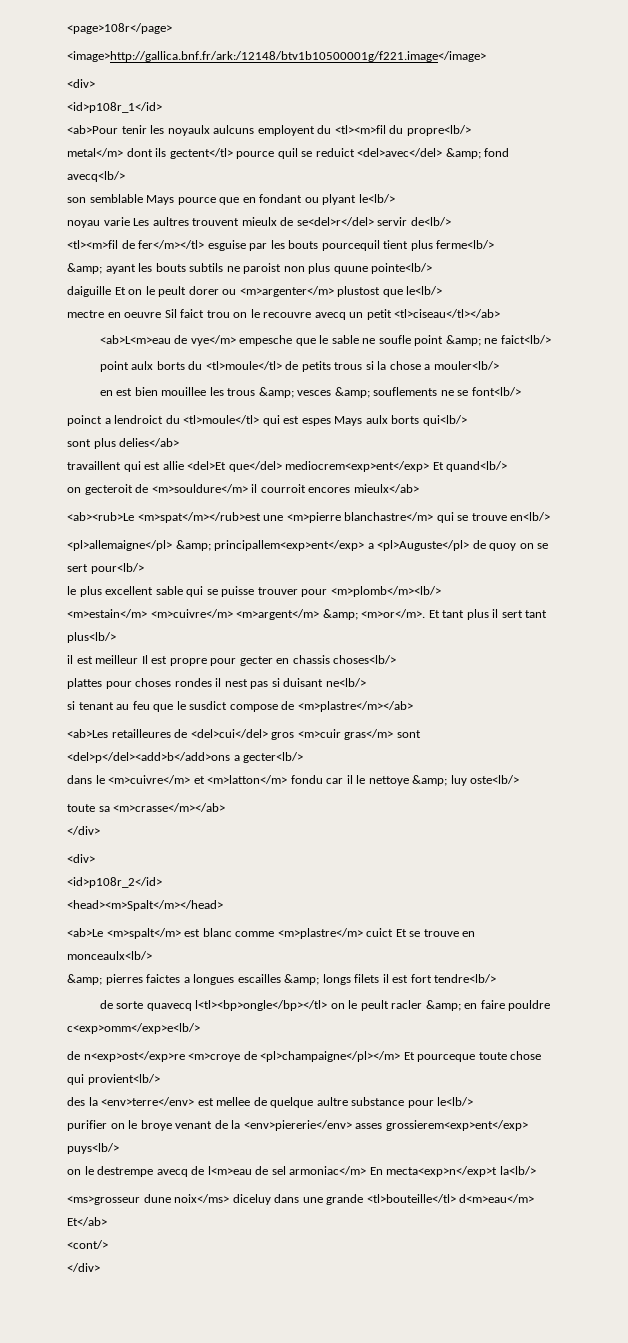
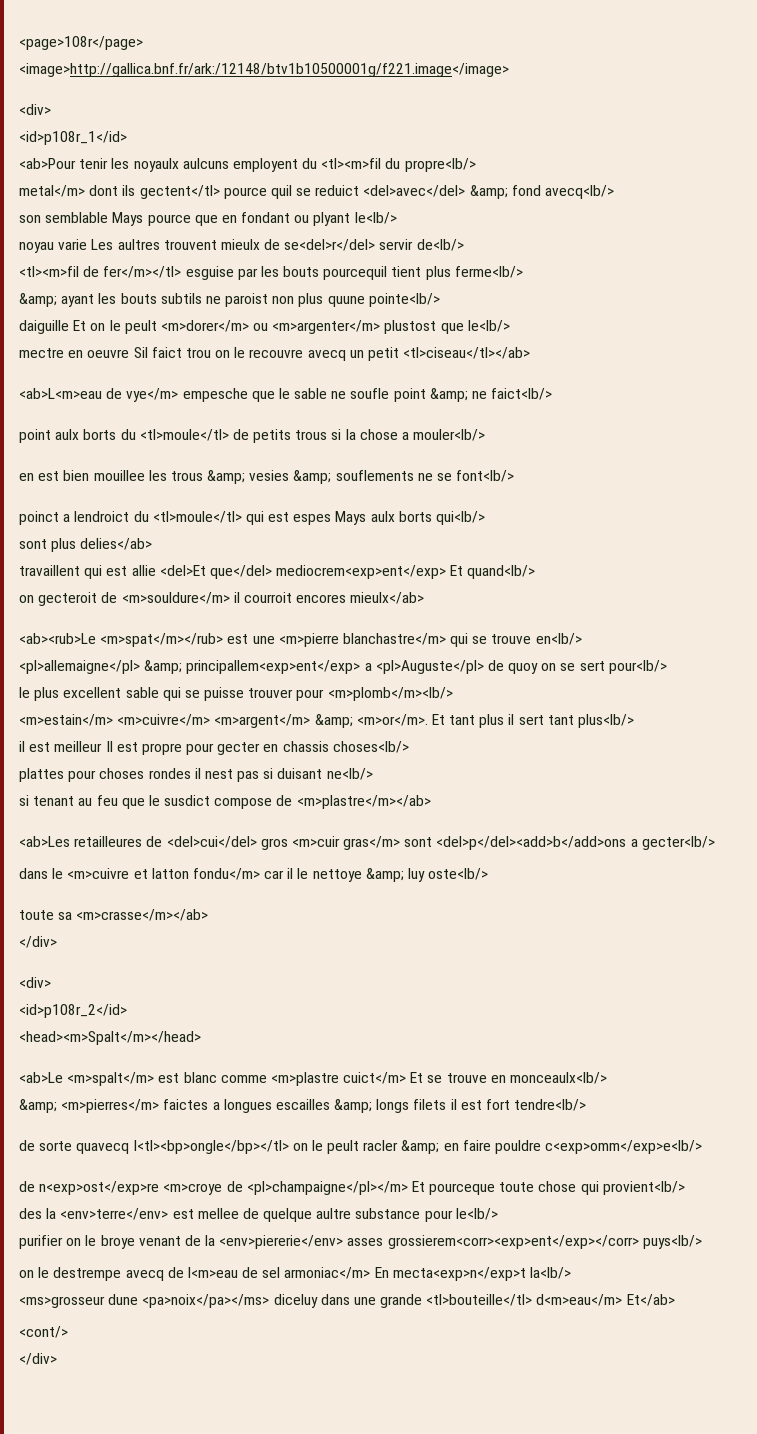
- daiguille Et on le peult dorer ou <m>argenter</m> plustost que le<lb/>
+ daiguille Et on le peult <m>dorer</m> ou <m>argenter</m> plustost que le<lb/>
- en est bien mouillee les trous &amp; vesces &amp; souflements ne se font<lb/>
+ en est bien mouillee les trous &amp; vesies &amp; souflements ne se font<lb/>
- <ab><rub>Le <m>spat</m></rub>est une <m>pierre blanchastre</m> qui se trouve en<lb/>
+ <ab><rub>Le <m>spat</m></rub> est une <m>pierre blanchastre</m> qui se trouve en<lb/>
- dans le <m>cuivre</m> et <m>latton</m> fondu car il le nettoye &amp; luy oste<lb/>
+ dans le <m>cuivre et latton fondu</m> car il le nettoye &amp; luy oste<lb/>
- <ab>Le <m>spalt</m> est blanc comme <m>plastre</m> cuict Et se trouve en monceaulx<lb/>
+ <ab>Le <m>spalt</m> est blanc comme <m>plastre cuict</m> Et se trouve en monceaulx<lb/>
- &amp; pierres faictes a longues escailles &amp; longs filets il est fort tendre<lb/>
+ &amp; <m>pierres</m> faictes a longues escailles &amp; longs filets il est fort tendre<lb/>
- purifier on le broye venant de la <env>piererie</env> asses grossierem<exp>ent</exp> puys<lb/>
+ purifier on le broye venant de la <env>piererie</env> asses grossierem<corr><exp>ent</exp></corr> puys<lb/>
- <ms>grosseur dune noix</ms> diceluy dans une grande <tl>bouteille</tl> d<m>eau</m> Et</ab>
+ <ms>grosseur dune <pa>noix</pa></ms> diceluy dans une grande <tl>bouteille</tl> d<m>eau</m> Et</ab>

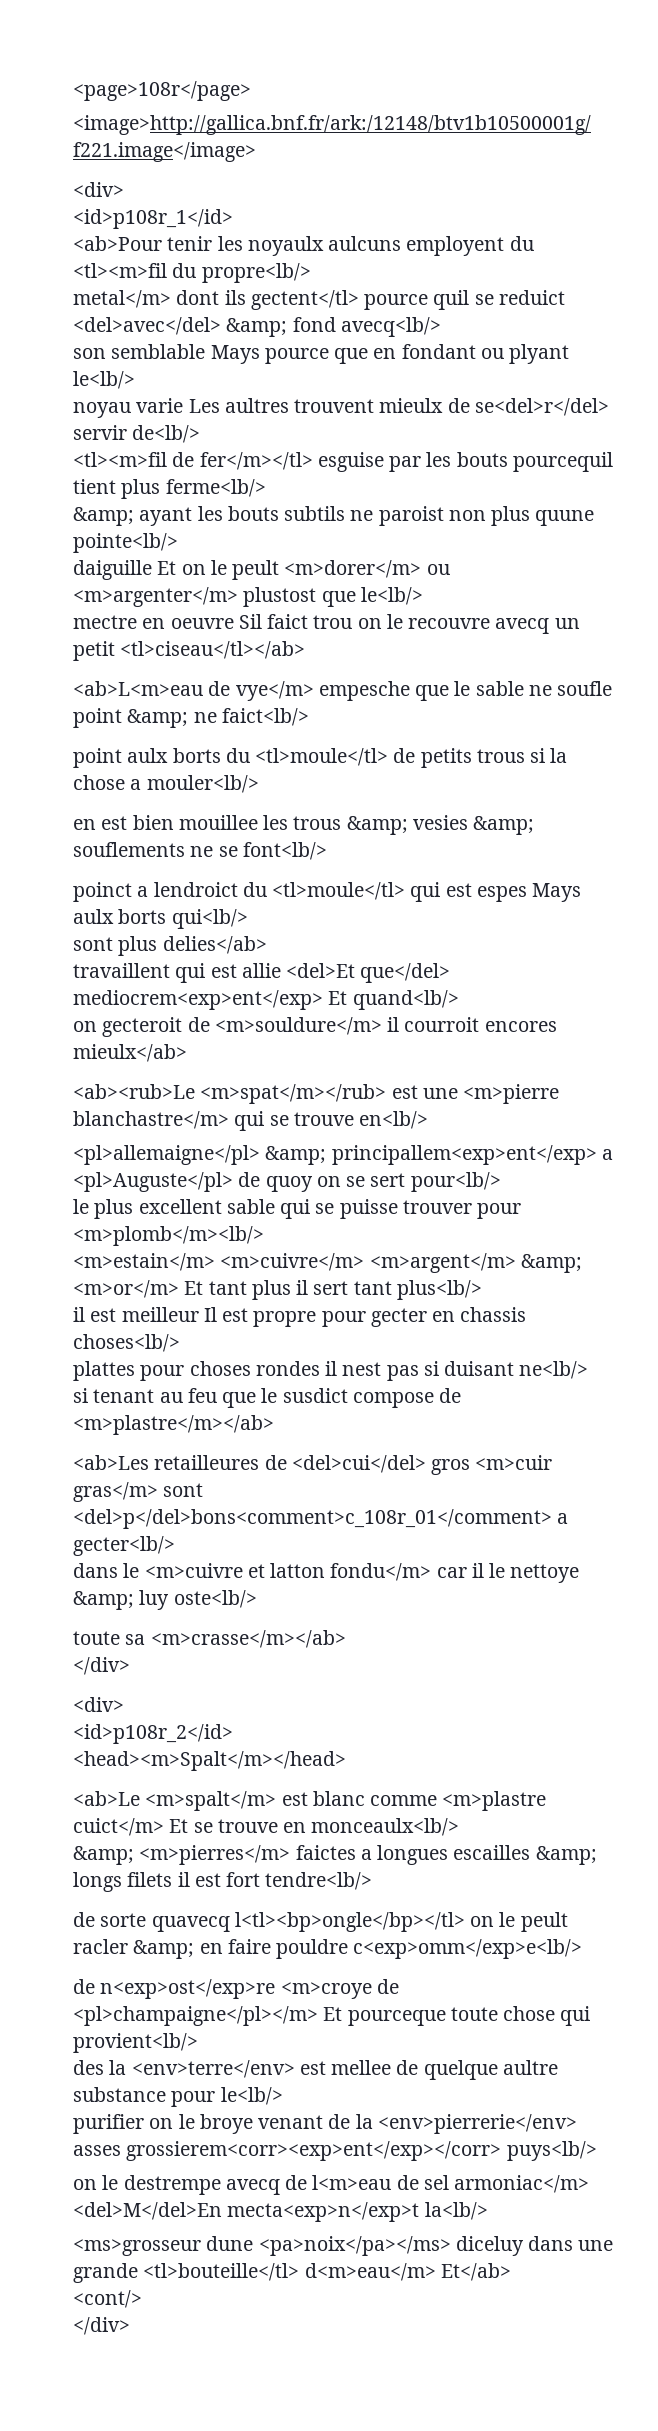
- <m>estain</m> <m>cuivre</m> <m>argent</m> &amp; <m>or</m>. Et tant plus il sert tant plus<lb/>
+ <m>estain</m> <m>cuivre</m> <m>argent</m> &amp; <m>or</m> Et tant plus il sert tant plus<lb/>
- <ab>Les retailleures de <del>cui</del> gros <m>cuir gras</m> sont <del>p</del><add>b</add>ons a gecter<lb/>
+ <ab>Les retailleures de <del>cui</del> gros <m>cuir gras</m> sont <del>p</del>bons<comment>c_108r_01</comment> a gecter<lb/>
- purifier on le broye venant de la <env>piererie</env> asses grossierem<corr><exp>ent</exp></corr> puys<lb/>
+ purifier on le broye venant de la <env>pierrerie</env> asses grossierem<corr><exp>ent</exp></corr> puys<lb/>
- on le destrempe avecq de l<m>eau de sel armoniac</m> En mecta<exp>n</exp>t la<lb/>
+ on le destrempe avecq de l<m>eau de sel armoniac</m> <del>M</del>En mecta<exp>n</exp>t la<lb/>

